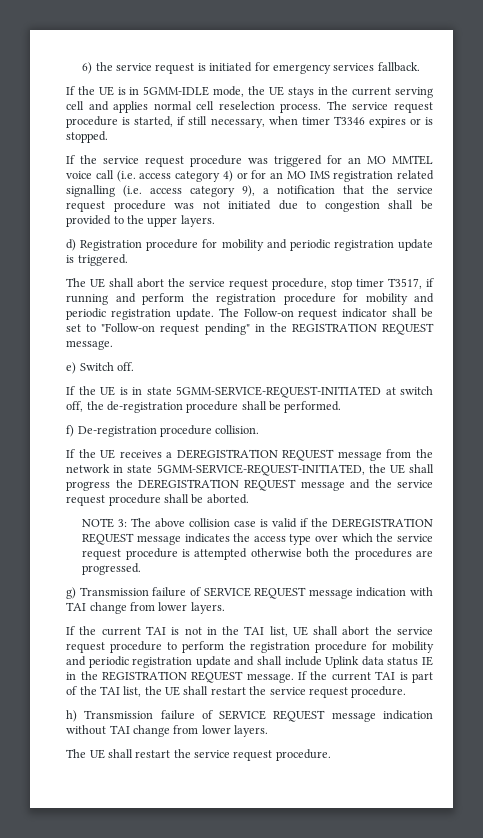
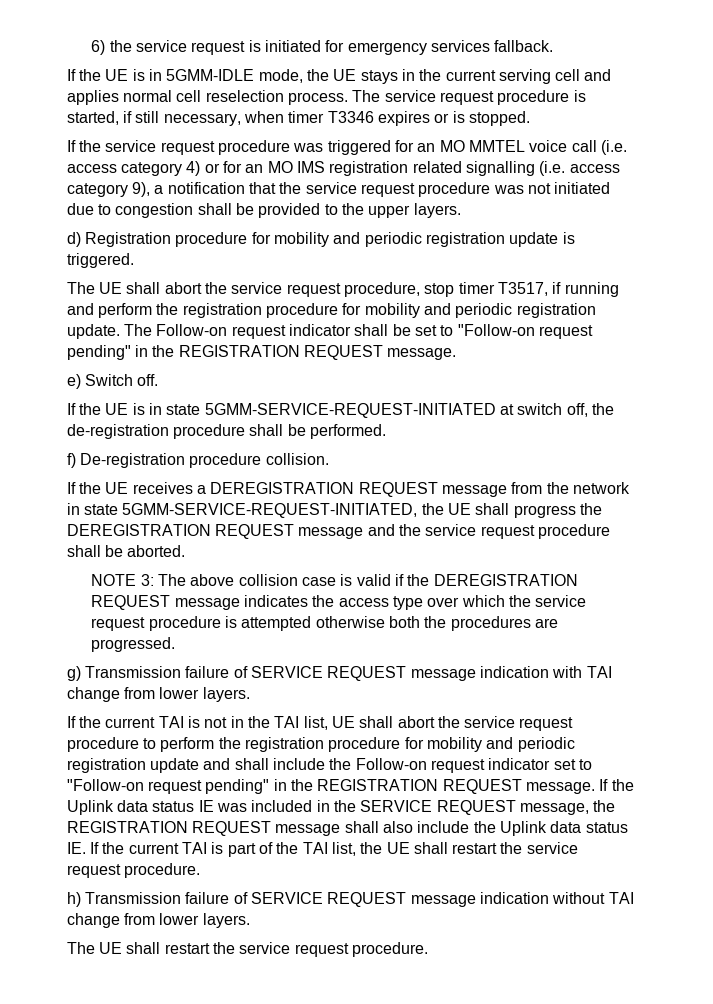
- If the current TAI is not in the TAI list, UE shall abort the service request procedure to perform the registration procedure for mobility and periodic registration update and shall include Uplink data status IE in the REGISTRATION REQUEST message.
+ If the current TAI is not in the TAI list, UE shall abort the service request procedure to perform the registration procedure for mobility and periodic registration update and shall include the Follow-on request indicator set to "Follow-on request pending" in the REGISTRATION REQUEST message.
- If the current TAI is part of the TAI list, the UE shall restart the service request procedure.
+ If the Uplink data status IE was included in the SERVICE REQUEST message, the REGISTRATION REQUEST message shall also include the Uplink data status IE. If the current TAI is part of the TAI list, the UE shall restart the service request procedure.

